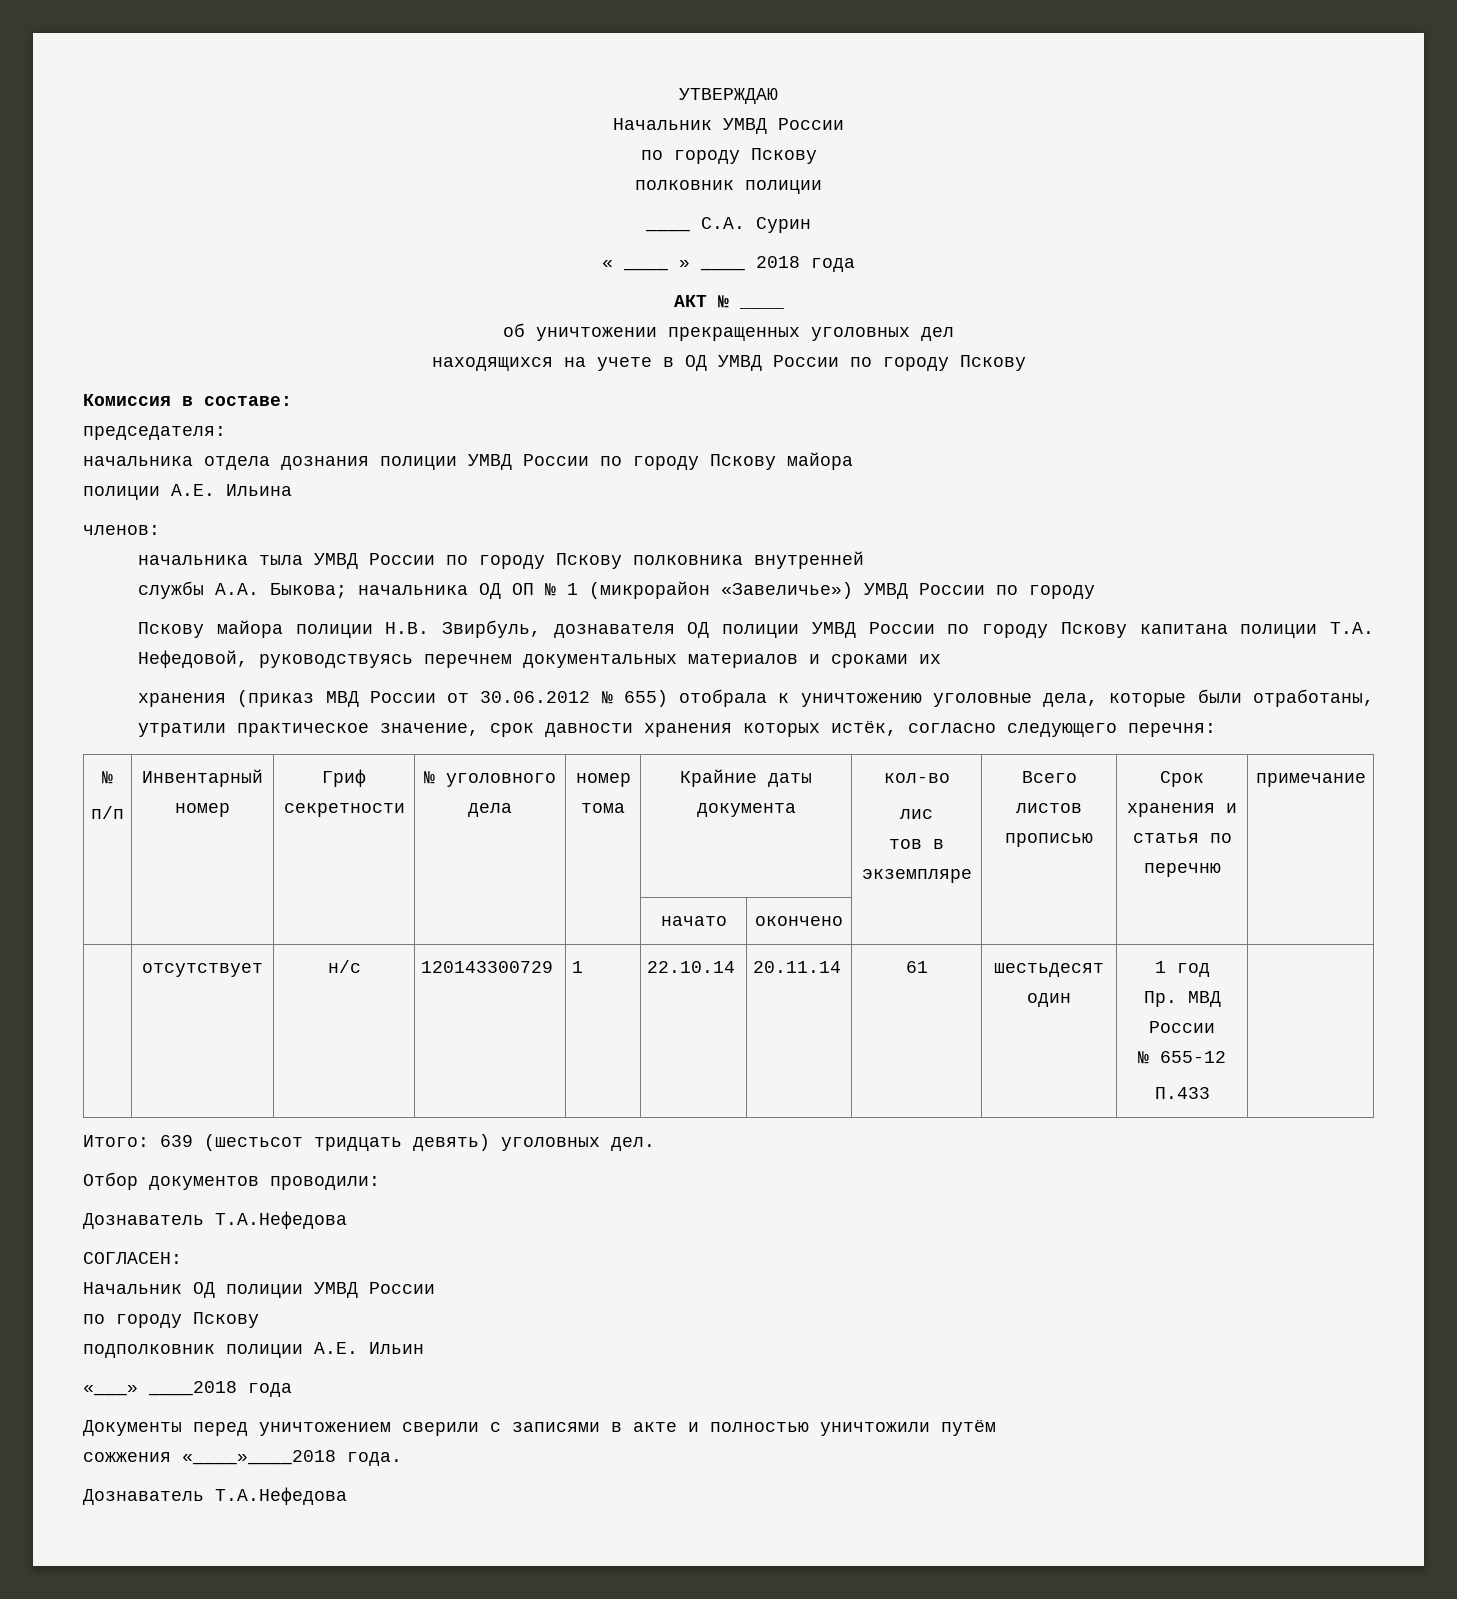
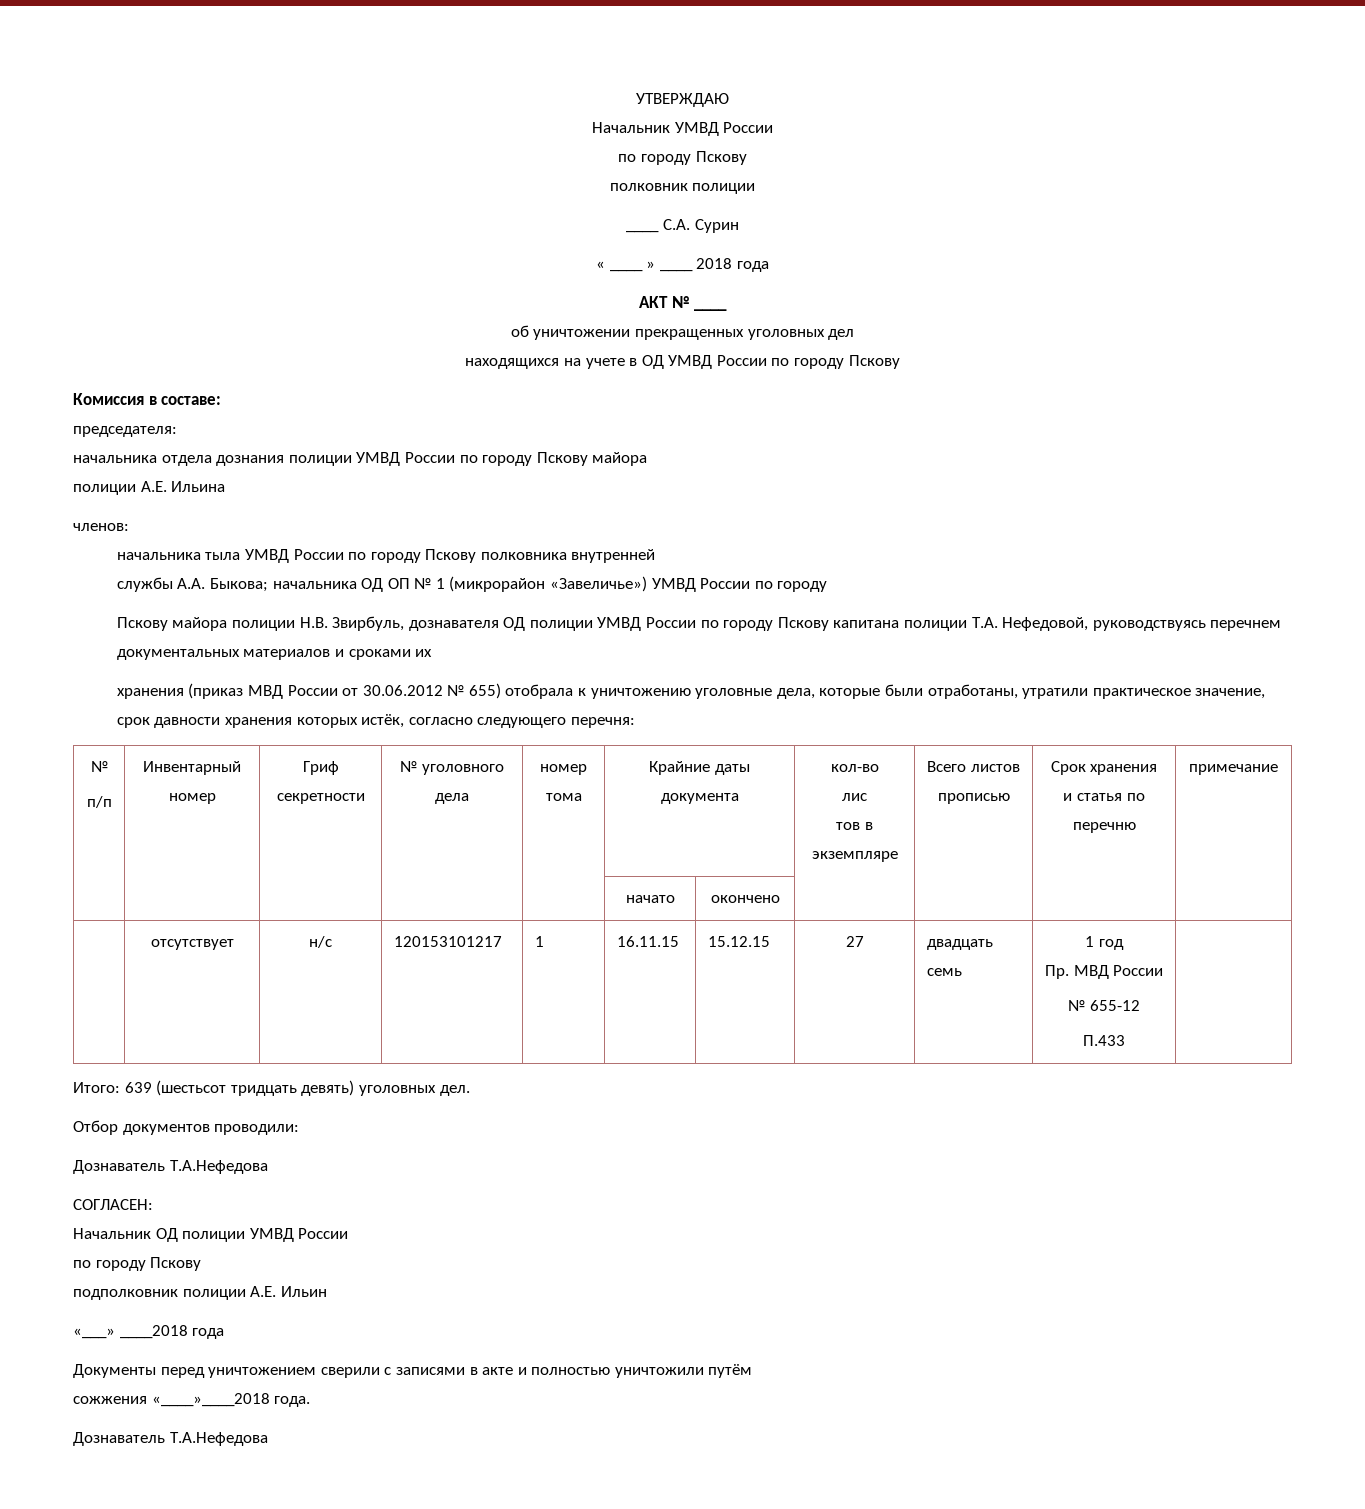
- | отсутствует | н/с | 120143300729 | 1 | 22.10.14 | 20.11.14 | 61 | шестьдесят один | 1 год
+ | отсутствует | н/с | 120153101217 | 1 | 16.11.15 | 15.12.15 | 27 | двадцать семь | 1 год

